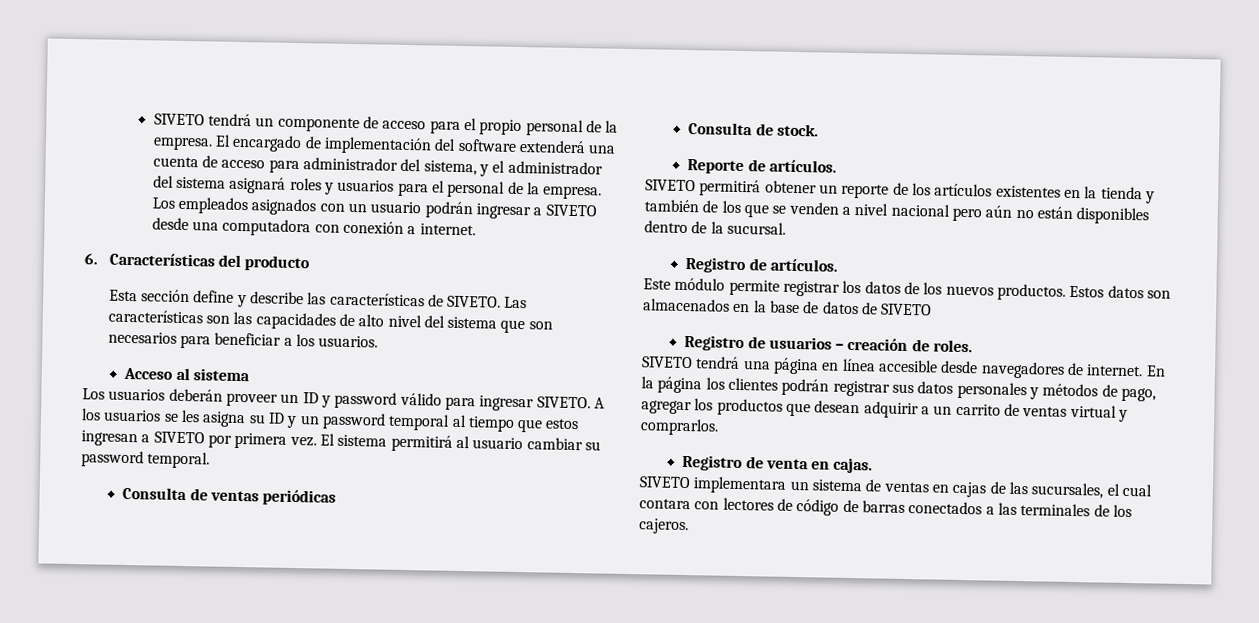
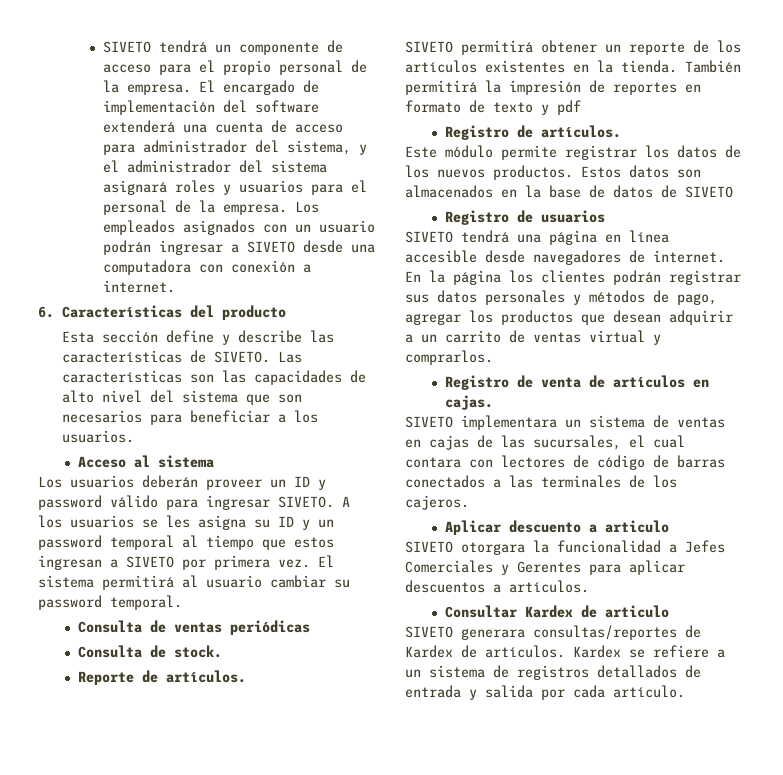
- SIVETO permitirá obtener un reporte de los artículos existentes en la tienda y también de los que se venden a nivel nacional pero aún no están disponibles dentro de la sucursal.
+ SIVETO permitirá obtener un reporte de los artículos existentes en la tienda. También permitirá la impresión de reportes en formato de texto y pdf
- Registro de usuarios – creación de roles.
+ Registro de usuarios
- Registro de venta en cajas.
+ Registro de venta de artículos en cajas.
+ Aplicar descuento a articulo
+ SIVETO otorgara la funcionalidad a Jefes Comerciales y Gerentes para aplicar descuentos a artículos.
+ Consultar Kardex de articulo
+ SIVETO generara consultas/reportes de Kardex de artículos. Kardex se refiere a un sistema de registros detallados de entrada y salida por cada artículo.

